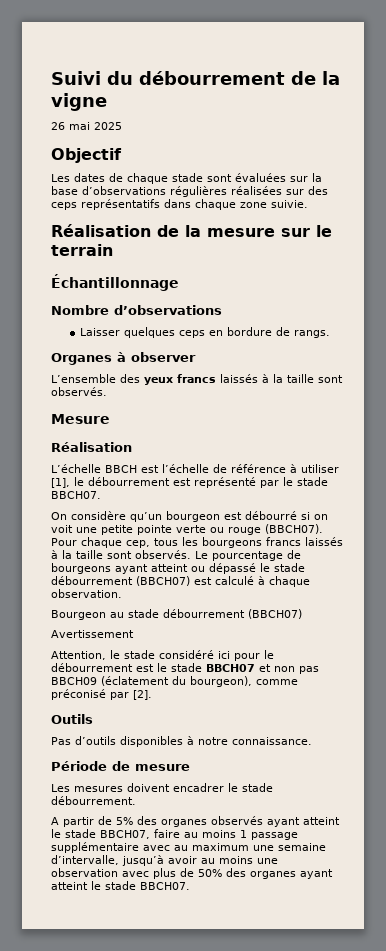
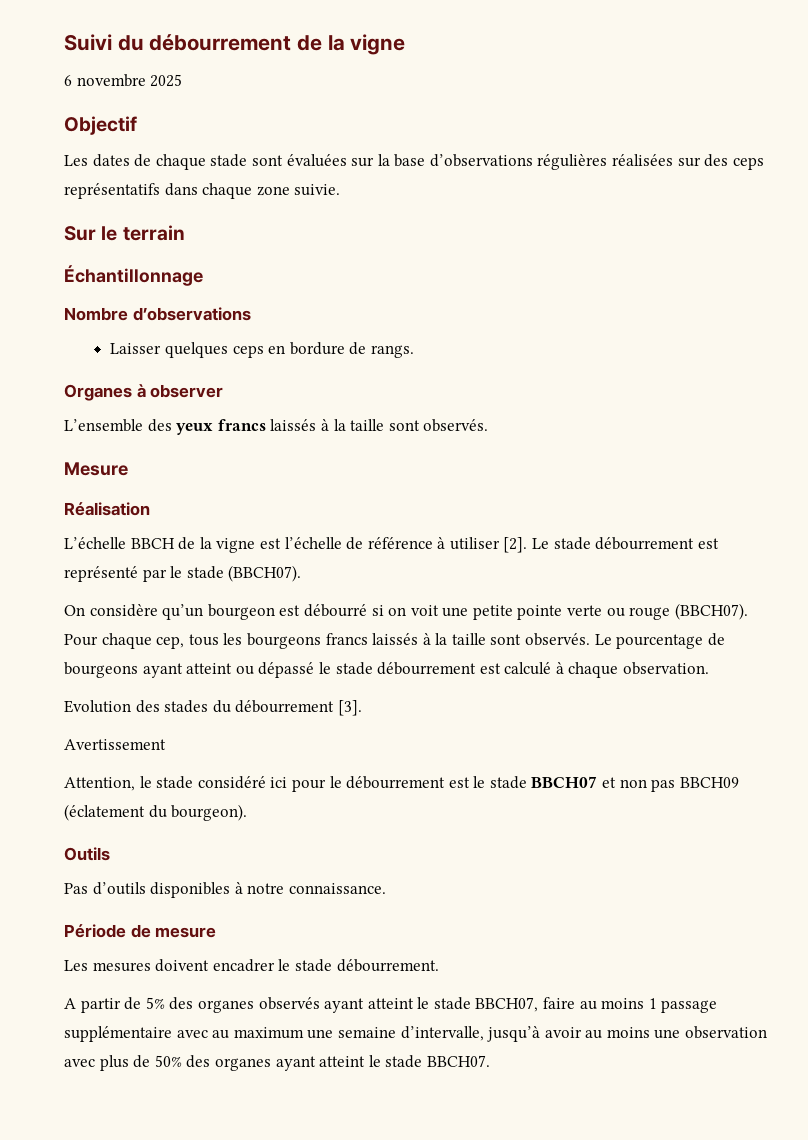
- 26 mai 2025
+ 6 novembre 2025
- Réalisation de la mesure sur le terrain
+ Sur le terrain
- L’échelle BBCH est l’échelle de référence à utiliser [1], le débourrement est représenté par le stade BBCH07.
+ L’échelle BBCH de la vigne est l’échelle de référence à utiliser [2]. Le stade débourrement est représenté par le stade (BBCH07).
- Le pourcentage de bourgeons ayant atteint ou dépassé le stade débourrement (BBCH07) est calculé à chaque observation.
+ Le pourcentage de bourgeons ayant atteint ou dépassé le stade débourrement est calculé à chaque observation.
- Bourgeon au stade débourrement (BBCH07)
+ Evolution des stades du débourrement [3].
- Attention, le stade considéré ici pour le débourrement est le stade BBCH07 et non pas BBCH09 (éclatement du bourgeon), comme préconisé par [2].
+ Attention, le stade considéré ici pour le débourrement est le stade BBCH07 et non pas BBCH09 (éclatement du bourgeon).

